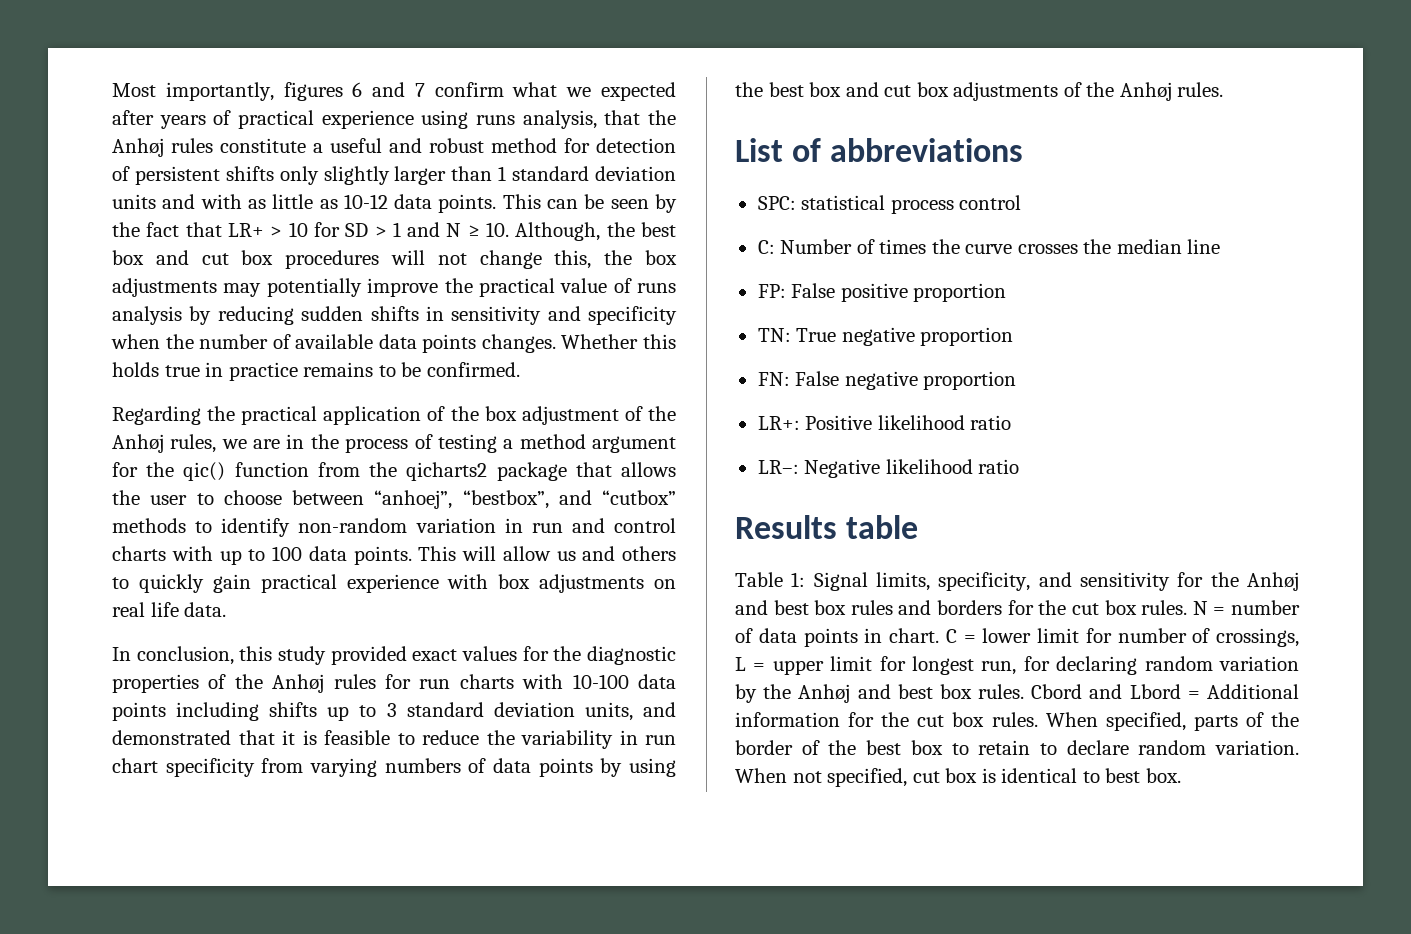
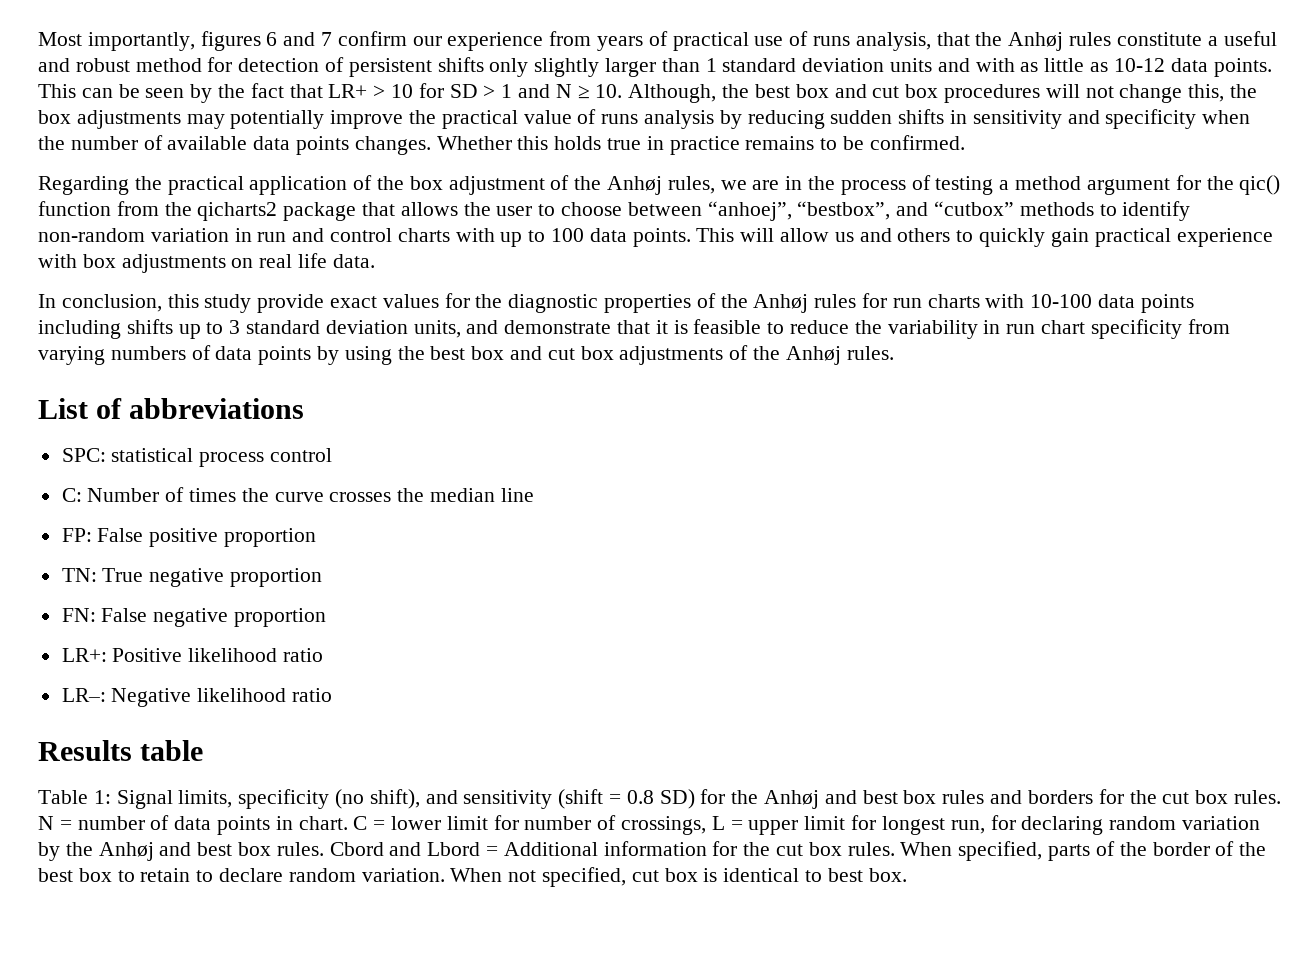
- Most importantly, figures 6 and 7 confirm what we expected after years of practical experience using runs analysis, that the Anhøj rules constitute a useful and robust method for detection of persistent shifts only slightly larger than 1 standard deviation units and with as little as 10-12 data points.
+ Most importantly, figures 6 and 7 confirm our experience from years of practical use of runs analysis, that the Anhøj rules constitute a useful and robust method for detection of persistent shifts only slightly larger than 1 standard deviation units and with as little as 10-12 data points.
- In conclusion, this study provided exact values for the diagnostic properties of the Anhøj rules for run charts with 10-100 data points including shifts up to 3 standard deviation units, and demonstrated that it is feasible to reduce the variability in run chart specificity from varying numbers of data points by using the best box and cut box adjustments of the Anhøj rules.
+ In conclusion, this study provide exact values for the diagnostic properties of the Anhøj rules for run charts with 10-100 data points including shifts up to 3 standard deviation units, and demonstrate that it is feasible to reduce the variability in run chart specificity from varying numbers of data points by using the best box and cut box adjustments of the Anhøj rules.
- Table 1: Signal limits, specificity, and sensitivity for the Anhøj and best box rules and borders for the cut box rules.
+ Table 1: Signal limits, specificity (no shift), and sensitivity (shift = 0.8 SD) for the Anhøj and best box rules and borders for the cut box rules.

